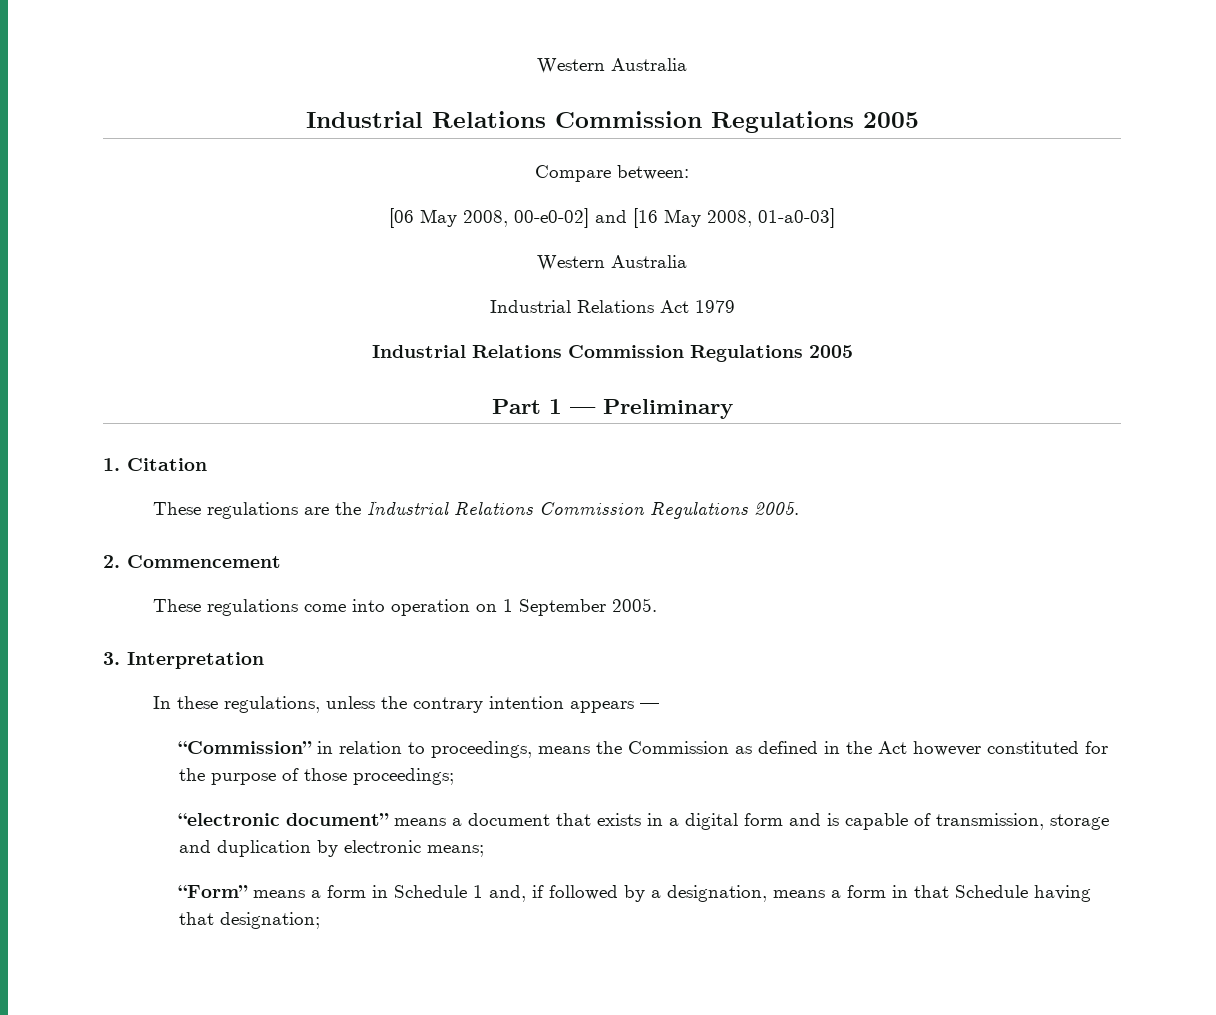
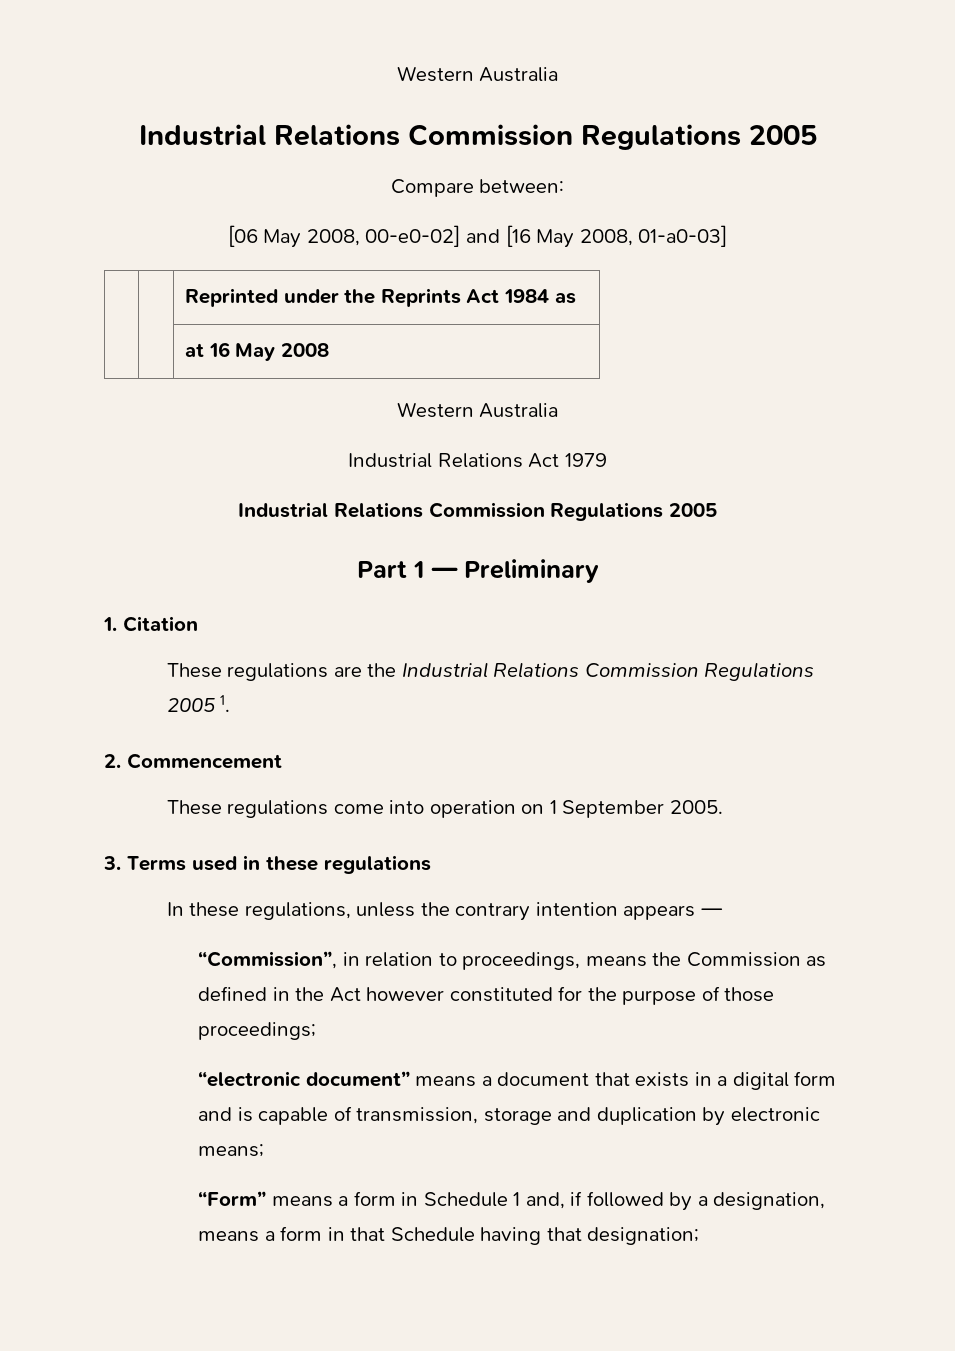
+ | | Reprinted under the Reprints Act 1984 as
+ | | at 16 May 2008
- These regulations are the Industrial Relations Commission Regulations 2005.
+ These regulations are the Industrial Relations Commission Regulations 2005 1.
- 3. Interpretation
+ 3. Terms used in these regulations
- “Commission” in relation to proceedings, means the Commission as defined in the Act however constituted for the purpose of those proceedings;
+ “Commission”, in relation to proceedings, means the Commission as defined in the Act however constituted for the purpose of those proceedings;

